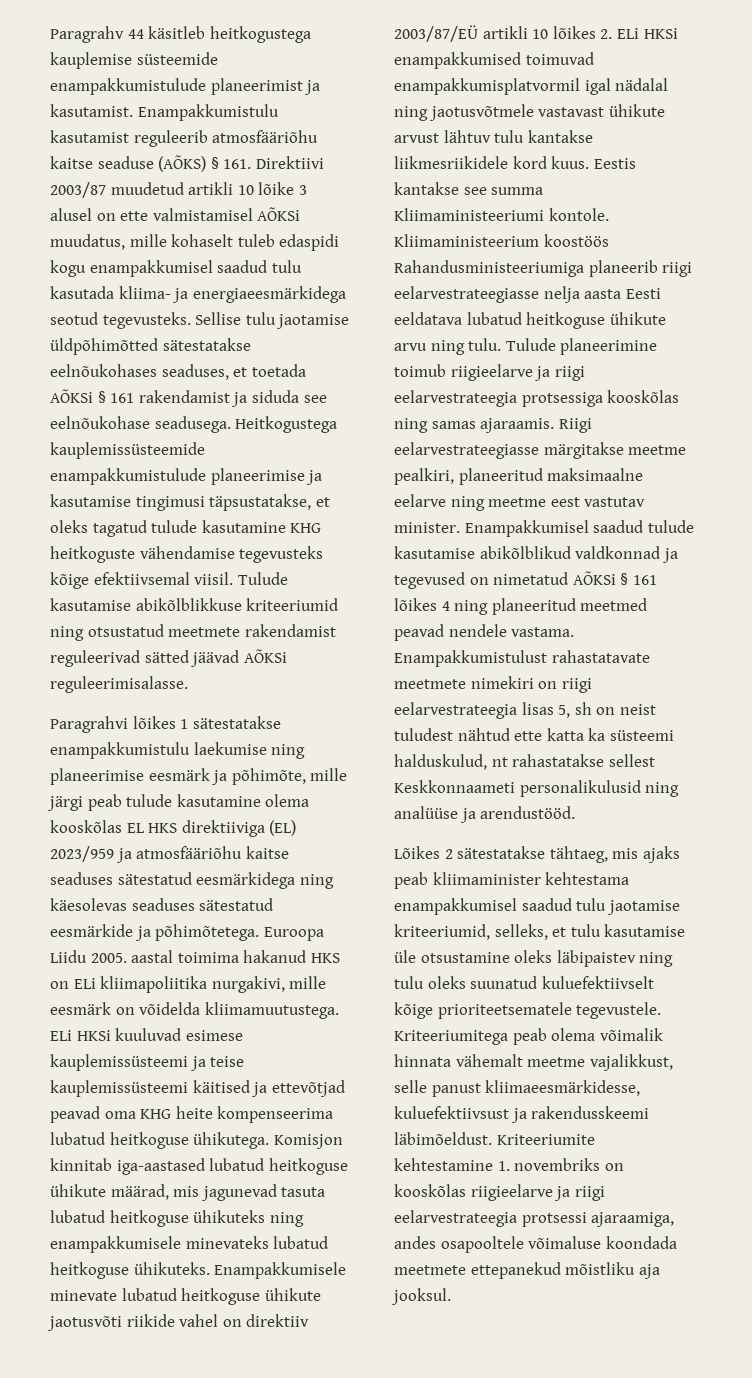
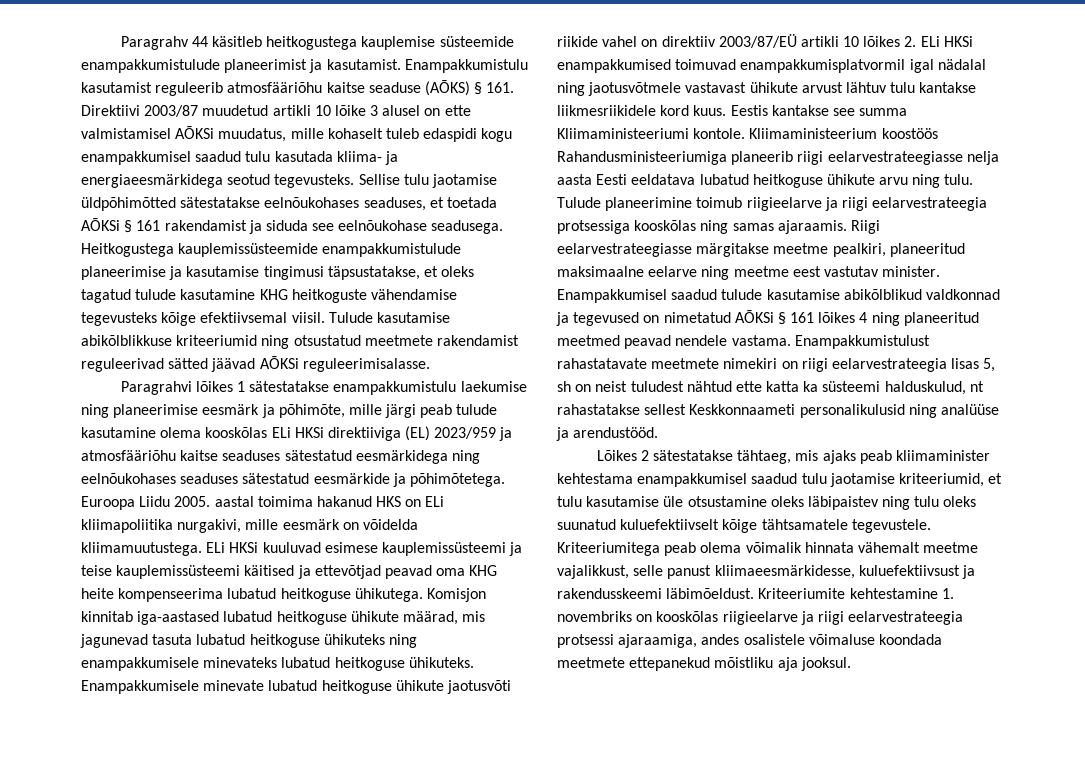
- Paragrahvi lõikes 1 sätestatakse enampakkumistulu laekumise ning planeerimise eesmärk ja põhimõte, mille järgi peab tulude kasutamine olema kooskõlas EL HKS direktiiviga (EL) 2023/959 ja atmosfääriõhu kaitse seaduses sätestatud eesmärkidega ning käesolevas seaduses sätestatud eesmärkide ja põhimõtetega.
+ Paragrahvi lõikes 1 sätestatakse enampakkumistulu laekumise ning planeerimise eesmärk ja põhimõte, mille järgi peab tulude kasutamine olema kooskõlas ELi HKSi direktiiviga (EL) 2023/959 ja atmosfääriõhu kaitse seaduses sätestatud eesmärkidega ning eelnõukohases seaduses sätestatud eesmärkide ja põhimõtetega.
- Lõikes 2 sätestatakse tähtaeg, mis ajaks peab kliimaminister kehtestama enampakkumisel saadud tulu jaotamise kriteeriumid, selleks, et tulu kasutamise üle otsustamine oleks läbipaistev ning tulu oleks suunatud kuluefektiivselt kõige prioriteetsematele tegevustele.
+ Lõikes 2 sätestatakse tähtaeg, mis ajaks peab kliimaminister kehtestama enampakkumisel saadud tulu jaotamise kriteeriumid, et tulu kasutamise üle otsustamine oleks läbipaistev ning tulu oleks suunatud kuluefektiivselt kõige tähtsamatele tegevustele.
- Kriteeriumite kehtestamine 1. novembriks on kooskõlas riigieelarve ja riigi eelarvestrateegia protsessi ajaraamiga, andes osapooltele võimaluse koondada meetmete ettepanekud mõistliku aja jooksul.
+ Kriteeriumite kehtestamine 1. novembriks on kooskõlas riigieelarve ja riigi eelarvestrateegia protsessi ajaraamiga, andes osalistele võimaluse koondada meetmete ettepanekud mõistliku aja jooksul.

